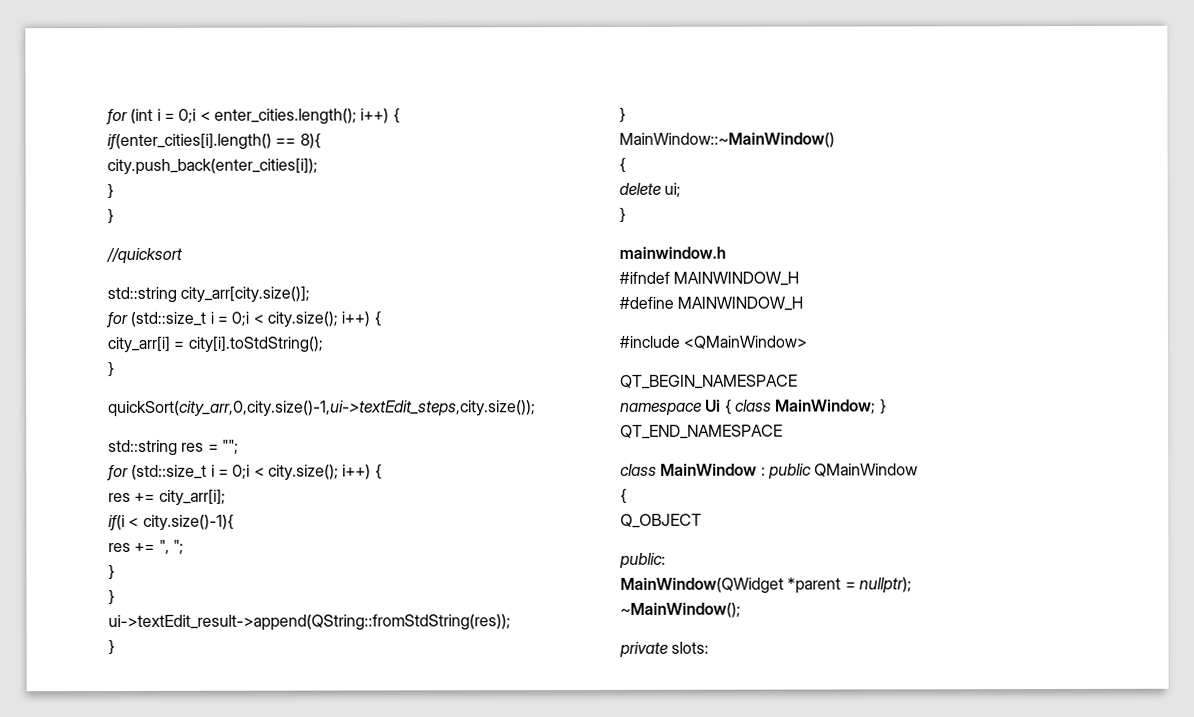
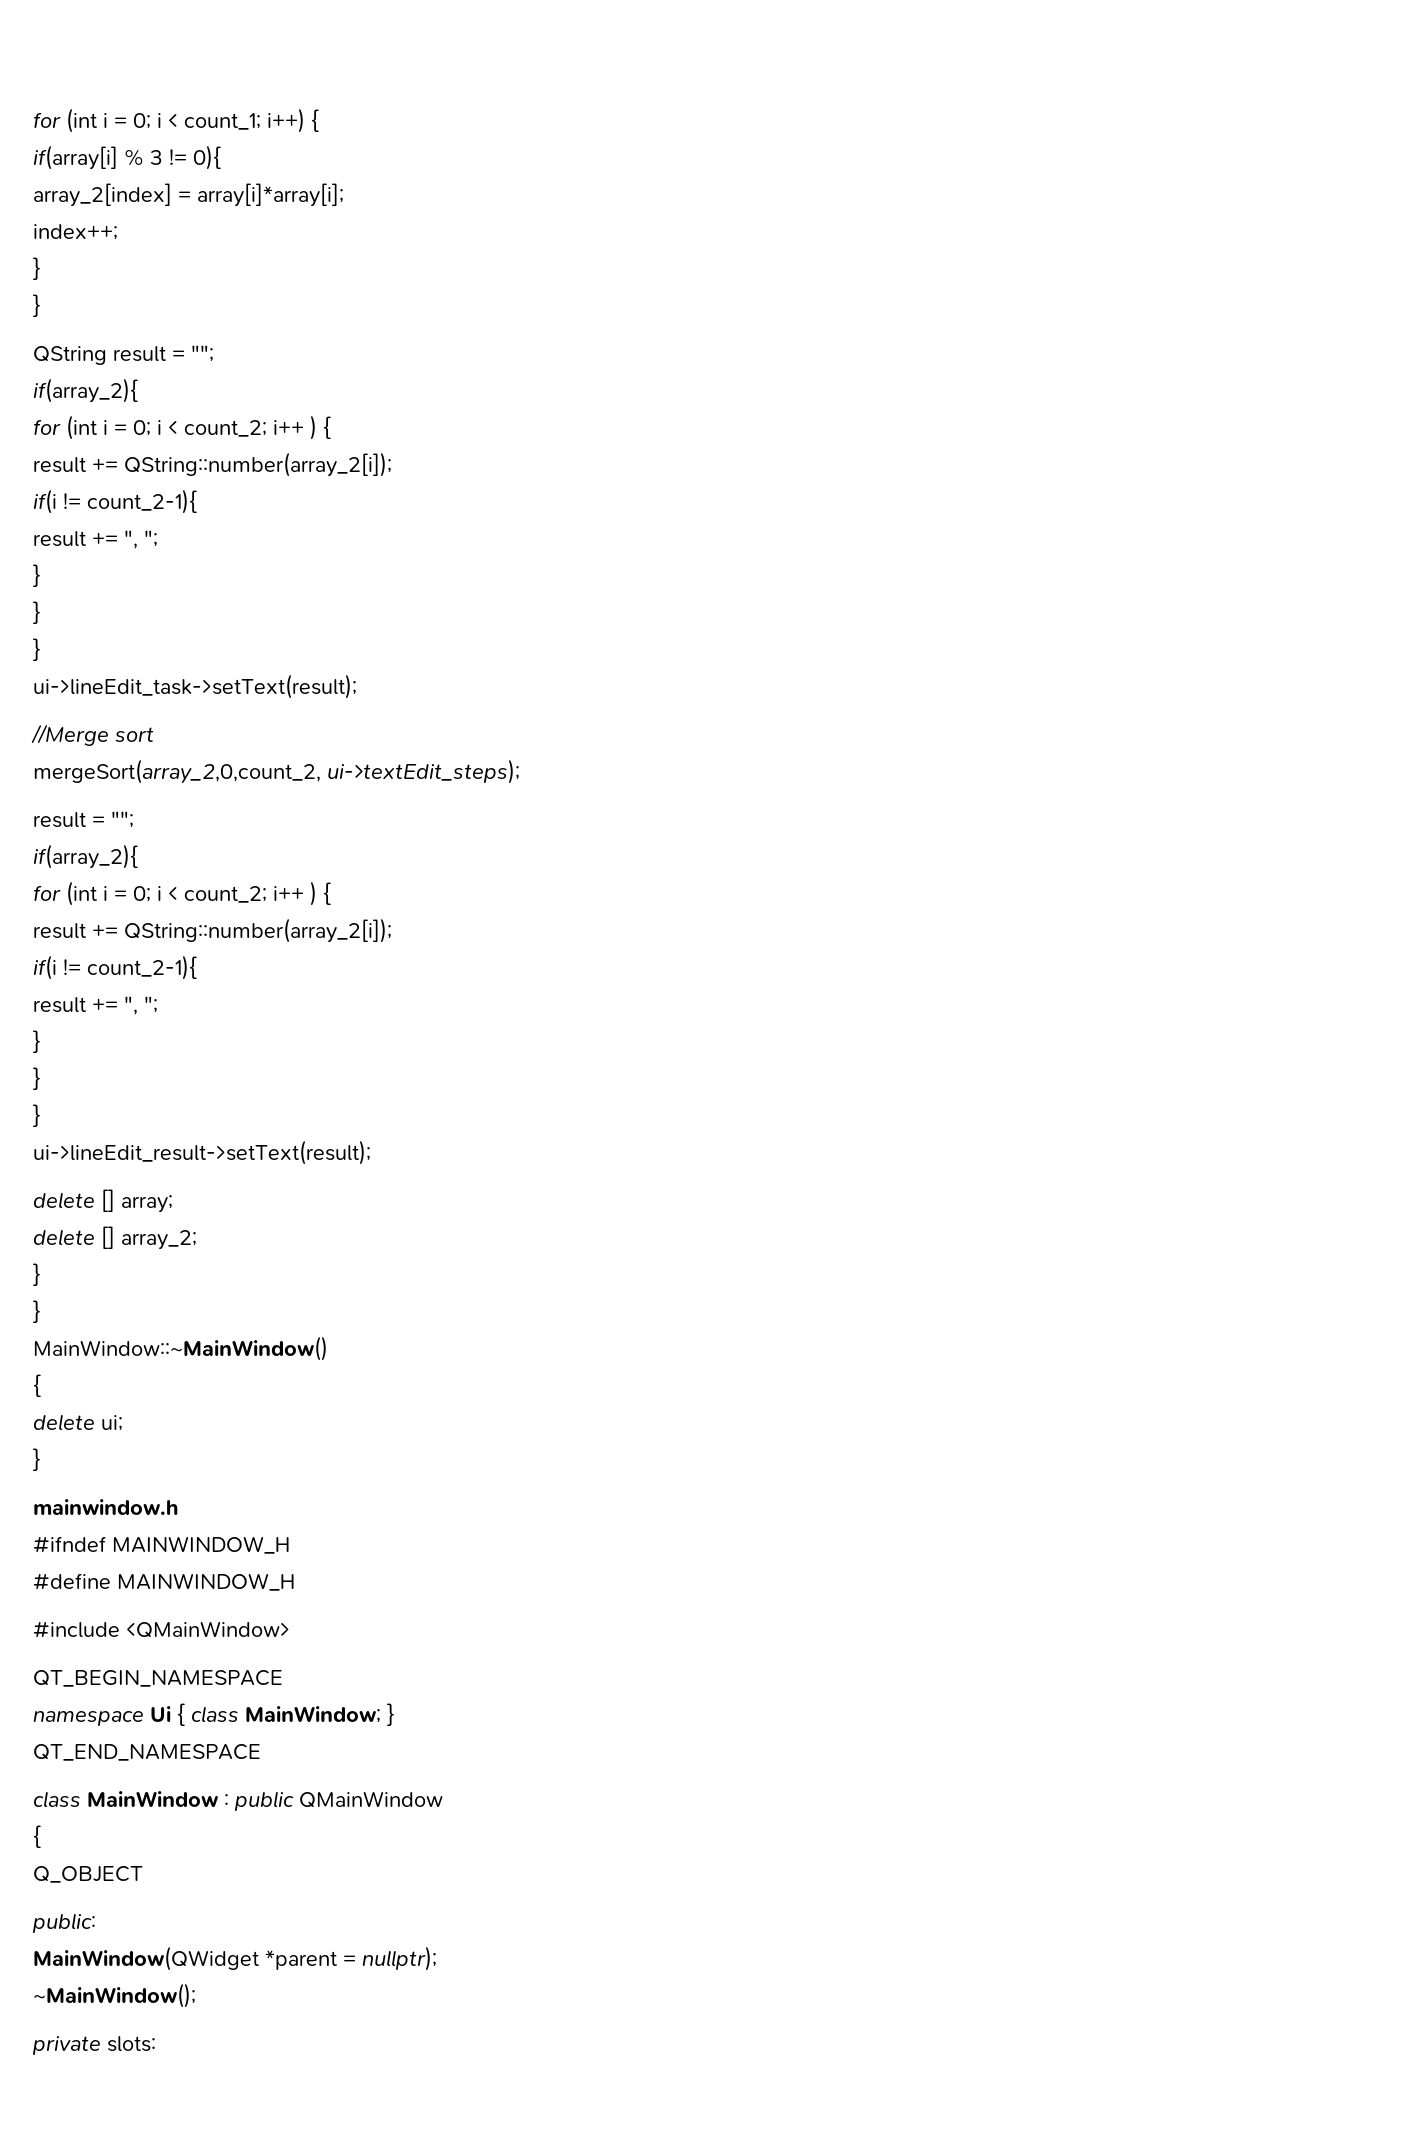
- for (int i = 0;i < enter_cities.length(); i++) {
- if(enter_cities[i].length() == 8){
- city.push_back(enter_cities[i]);
+ for (int i = 0; i < count_1; i++) {
+ if(array[i] % 3 != 0){
+ array_2[index] = array[i]*array[i];
+ index++;
  }
  }
- //quicksort
- std::string city_arr[city.size()];
- for (std::size_t i = 0;i < city.size(); i++) {
- city_arr[i] = city[i].toStdString();
- }
- quickSort(city_arr,0,city.size()-1,ui->textEdit_steps,city.size());
- std::string res = "";
- for (std::size_t i = 0;i < city.size(); i++) {
- res += city_arr[i];
- if(i < city.size()-1){
- res += ", ";
+ QString result = "";
+ if(array_2){
+ for (int i = 0; i < count_2; i++ ) {
+ result += QString::number(array_2[i]);
+ if(i != count_2-1){
+ result += ", ";
  }
  }
- ui->textEdit_result->append(QString::fromStdString(res));
+ }
+ ui->lineEdit_task->setText(result);
+ //Merge sort
+ mergeSort(array_2,0,count_2, ui->textEdit_steps);
+ result = "";
+ if(array_2){
+ for (int i = 0; i < count_2; i++ ) {
+ result += QString::number(array_2[i]);
+ if(i != count_2-1){
+ result += ", ";
+ }
+ }
+ }
+ ui->lineEdit_result->setText(result);
+ delete [] array;
+ delete [] array_2;

